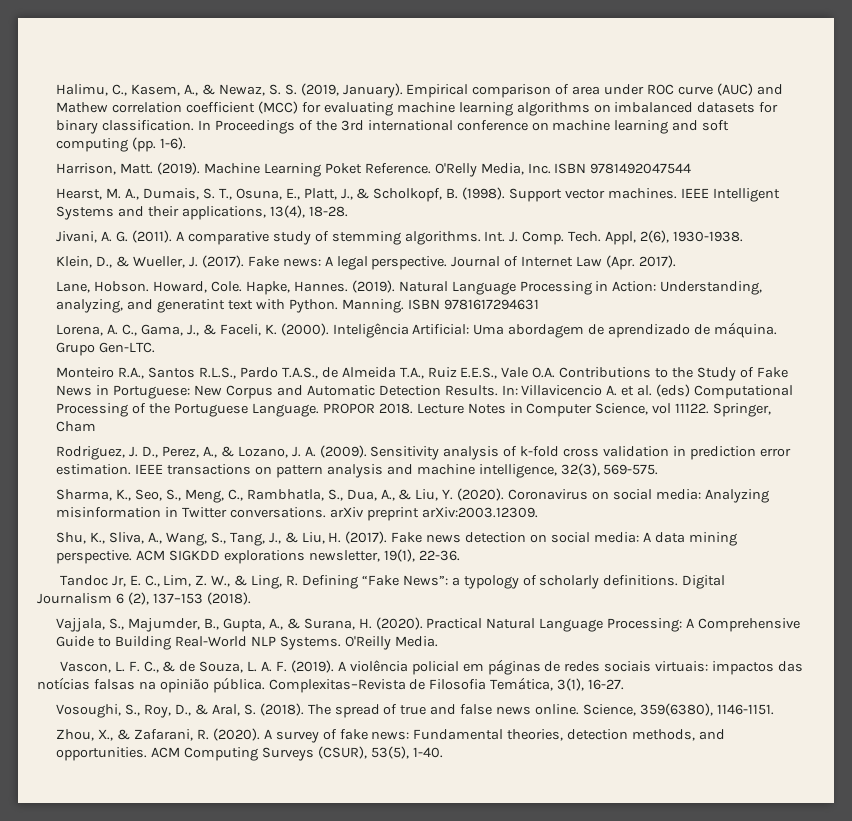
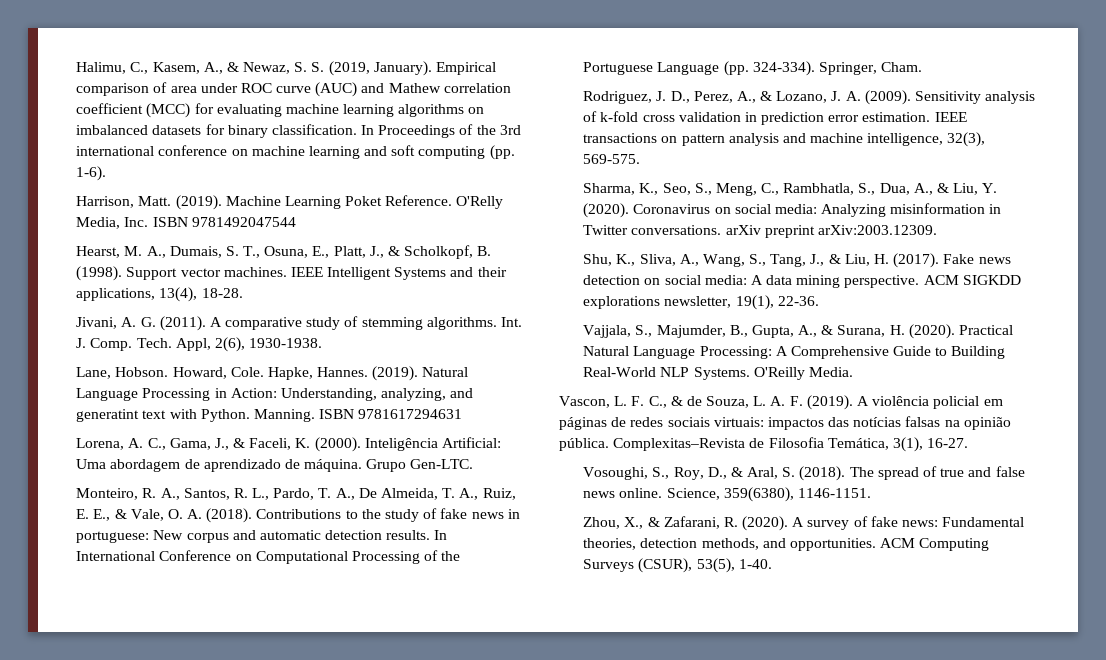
- Klein, D., & Wueller, J. (2017). Fake news: A legal perspective. Journal of Internet Law (Apr. 2017).
- Monteiro R.A., Santos R.L.S., Pardo T.A.S., de Almeida T.A., Ruiz E.E.S., Vale O.A. Contributions to the Study of Fake News in Portuguese: New Corpus and Automatic Detection Results. In: Villavicencio A. et al. (eds) Computational Processing of the Portuguese Language. PROPOR 2018. Lecture Notes in Computer Science, vol 11122. Springer, Cham
+ Monteiro, R. A., Santos, R. L., Pardo, T. A., De Almeida, T. A., Ruiz, E. E., & Vale, O. A. (2018). Contributions to the study of fake news in portuguese: New corpus and automatic detection results. In International Conference on Computational Processing of the Portuguese Language (pp. 324-334). Springer, Cham.
- Tandoc Jr, E. C., Lim, Z. W., & Ling, R. Defining “Fake News”: a typology of scholarly definitions. Digital Journalism 6 (2), 137–153 (2018).

